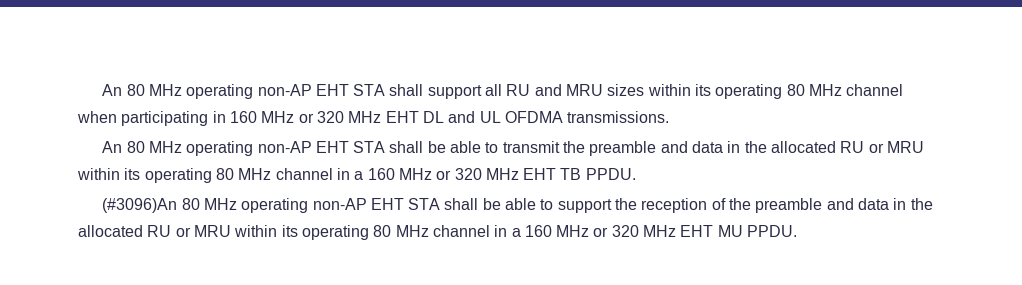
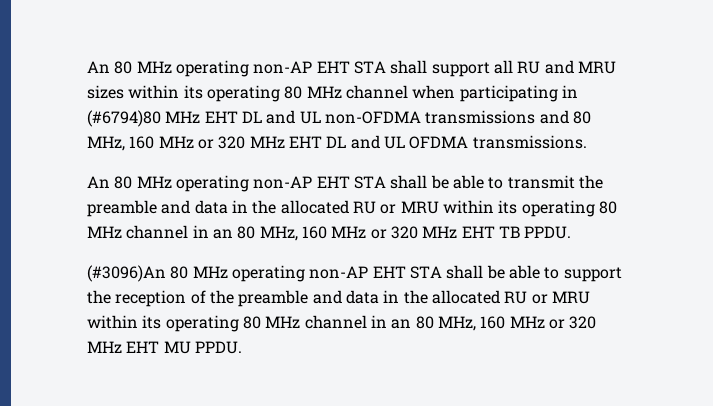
- An 80 MHz operating non-AP EHT STA shall support all RU and MRU sizes within its operating 80 MHz channel when participating in 160 MHz or 320 MHz EHT DL and UL OFDMA transmissions.
+ An 80 MHz operating non-AP EHT STA shall support all RU and MRU sizes within its operating 80 MHz channel when participating in (#6794)80 MHz EHT DL and UL non-OFDMA transmissions and 80 MHz, 160 MHz or 320 MHz EHT DL and UL OFDMA transmissions.
- An 80 MHz operating non-AP EHT STA shall be able to transmit the preamble and data in the allocated RU or MRU within its operating 80 MHz channel in a 160 MHz or 320 MHz EHT TB PPDU.
+ An 80 MHz operating non-AP EHT STA shall be able to transmit the preamble and data in the allocated RU or MRU within its operating 80 MHz channel in an 80 MHz, 160 MHz or 320 MHz EHT TB PPDU.
- (#3096)An 80 MHz operating non-AP EHT STA shall be able to support the reception of the preamble and data in the allocated RU or MRU within its operating 80 MHz channel in a 160 MHz or 320 MHz EHT MU PPDU.
+ (#3096)An 80 MHz operating non-AP EHT STA shall be able to support the reception of the preamble and data in the allocated RU or MRU within its operating 80 MHz channel in an 80 MHz, 160 MHz or 320 MHz EHT MU PPDU.

